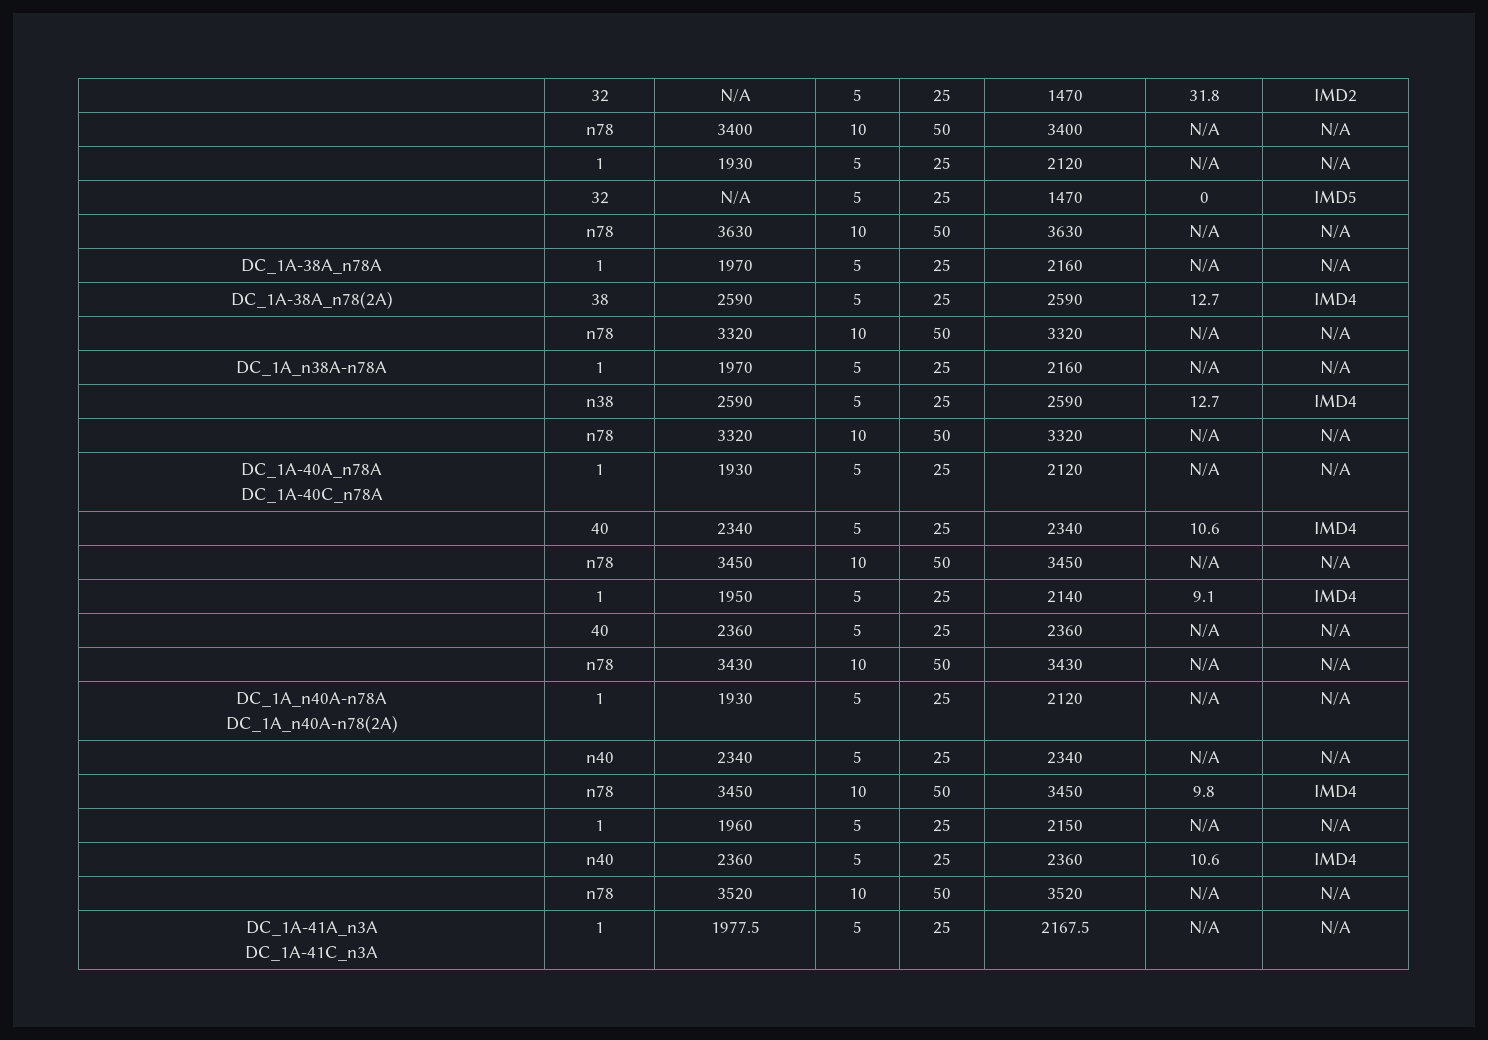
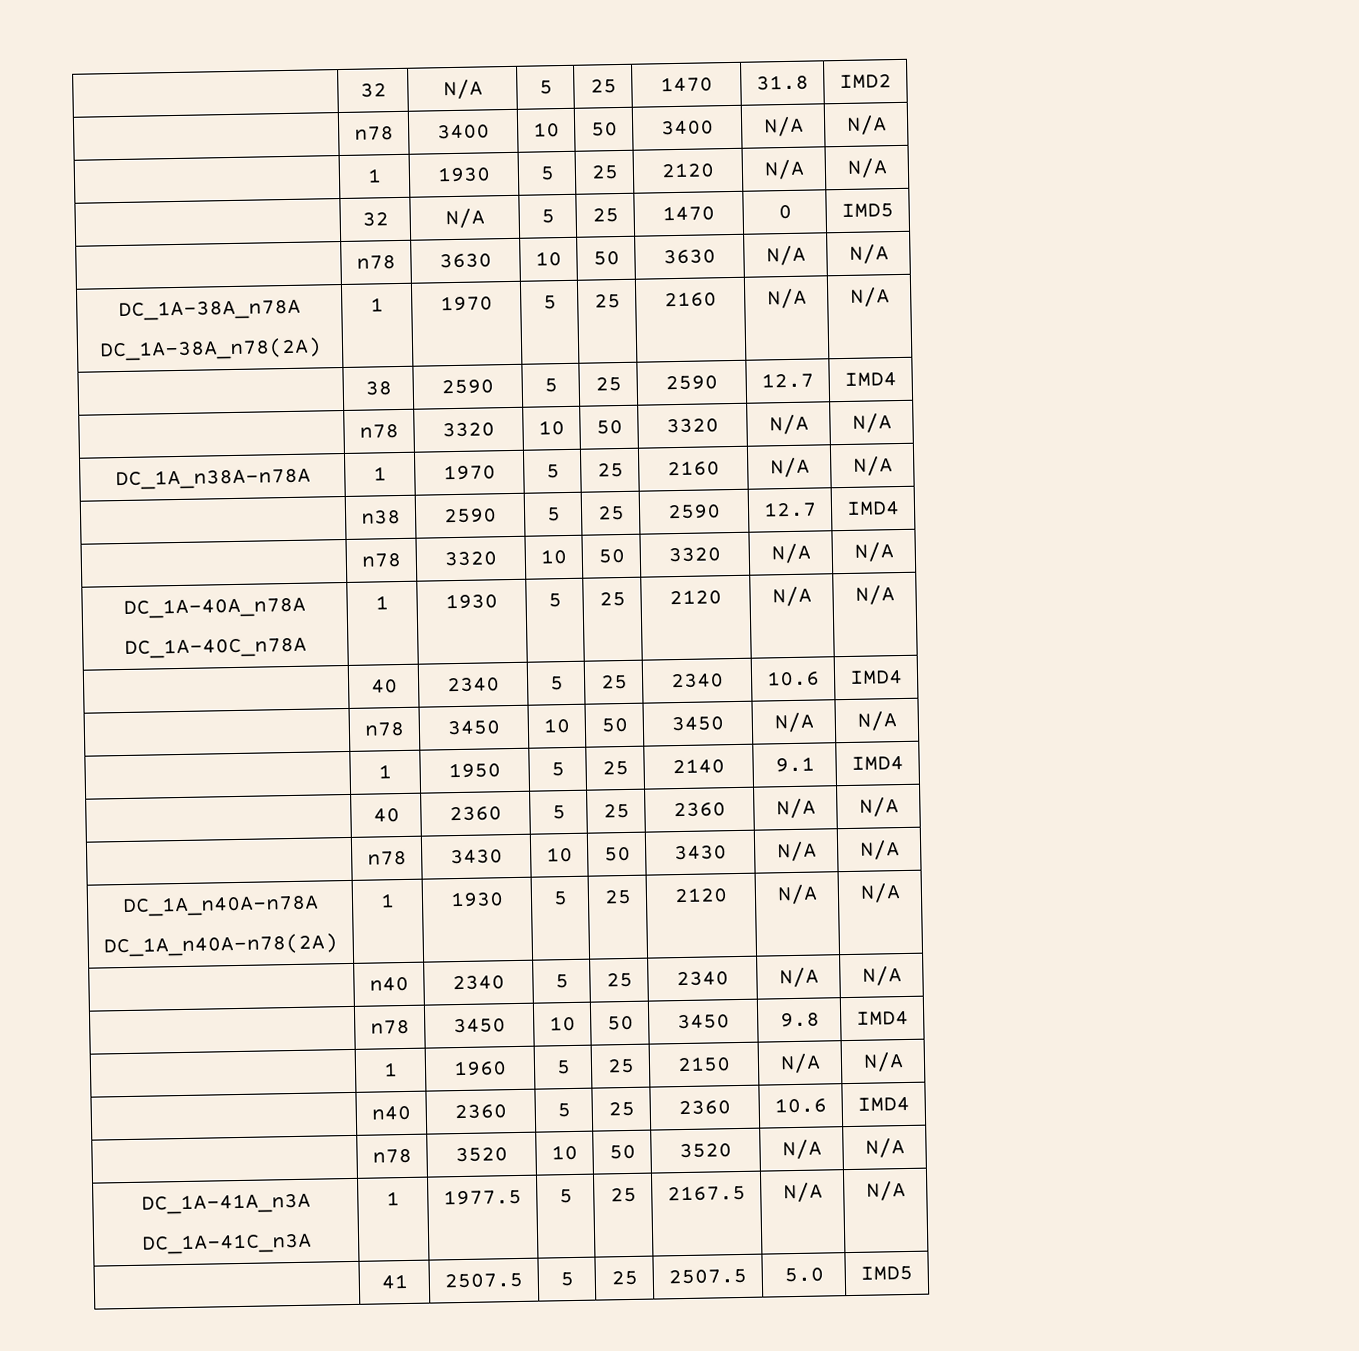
- DC_1A-38A_n78A | 1 | 1970 | 5 | 25 | 2160 | N/A | N/A
- DC_1A-38A_n78(2A) | 38 | 2590 | 5 | 25 | 2590 | 12.7 | IMD4
+ DC_1A-38A_n78A
+ DC_1A-38A_n78(2A) | 1 | 1970 | 5 | 25 | 2160 | N/A | N/A
+ | 38 | 2590 | 5 | 25 | 2590 | 12.7 | IMD4
+ | 41 | 2507.5 | 5 | 25 | 2507.5 | 5.0 | IMD5

